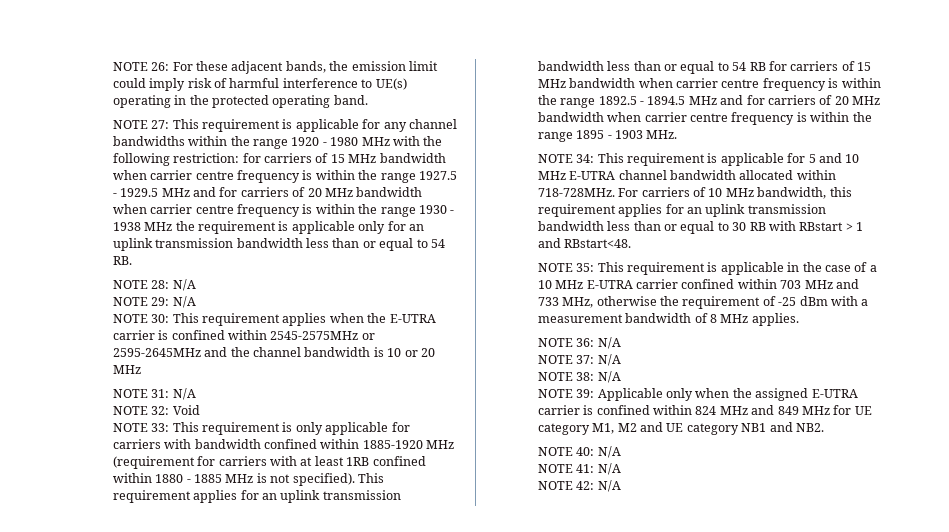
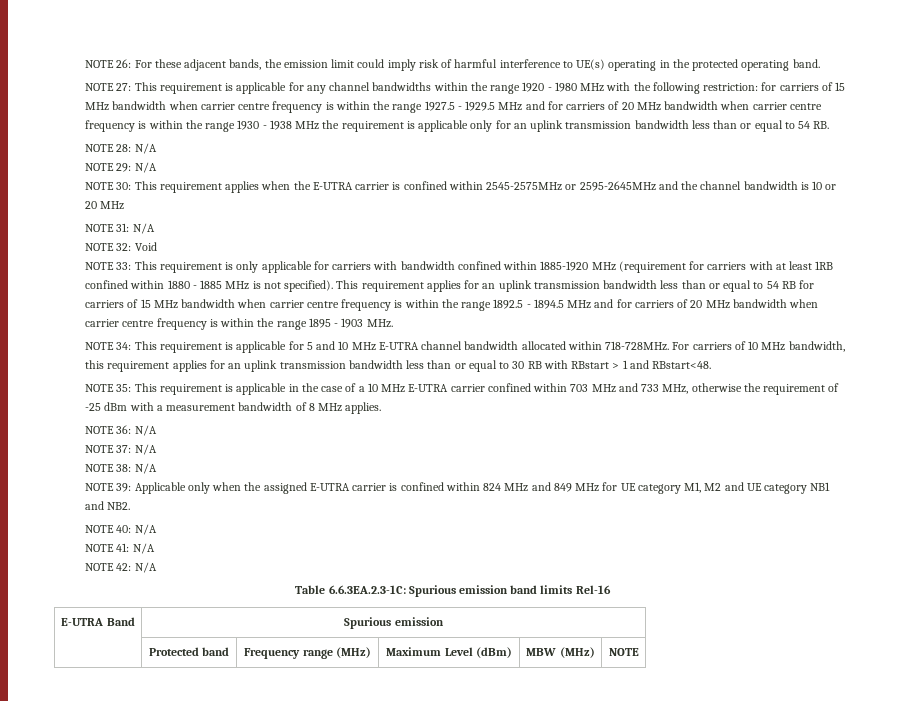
+ Table 6.6.3EA.2.3-1C: Spurious emission band limits Rel-16
+ E-UTRA Band | Spurious emission
+ | Protected band | Frequency range (MHz) | Maximum Level (dBm) | MBW (MHz) | NOTE

